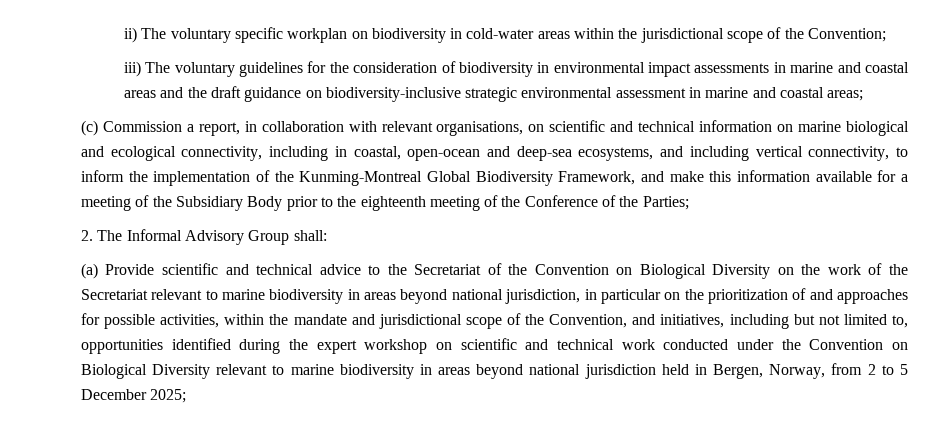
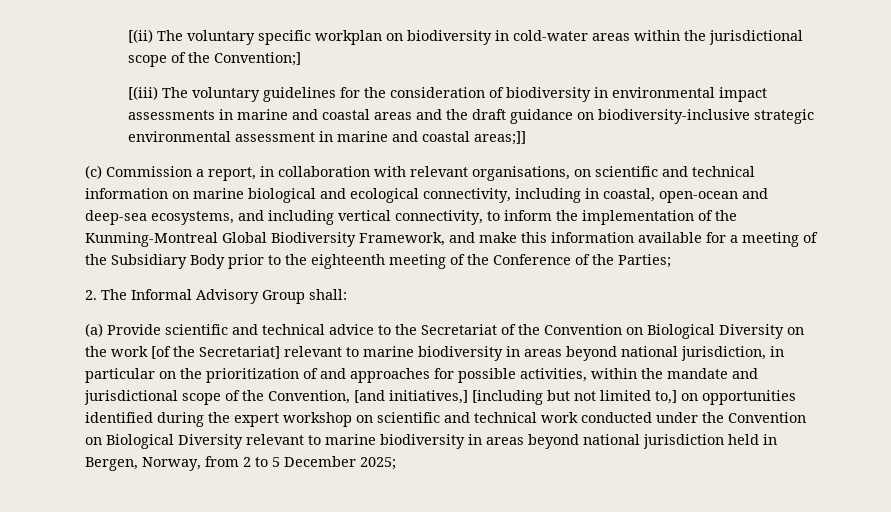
- ii) The voluntary specific workplan on biodiversity in cold-water areas within the jurisdictional scope of the Convention;
- iii) The voluntary guidelines for the consideration of biodiversity in environmental impact assessments in marine and coastal areas and the draft guidance on biodiversity-inclusive strategic environmental assessment in marine and coastal areas;
+ [(ii) The voluntary specific workplan on biodiversity in cold-water areas within the jurisdictional scope of the Convention;]
+ [(iii) The voluntary guidelines for the consideration of biodiversity in environmental impact assessments in marine and coastal areas and the draft guidance on biodiversity-inclusive strategic environmental assessment in marine and coastal areas;]]
- (a) Provide scientific and technical advice to the Secretariat of the Convention on Biological Diversity on the work of the Secretariat relevant to marine biodiversity in areas beyond national jurisdiction, in particular on the prioritization of and approaches for possible activities, within the mandate and jurisdictional scope of the Convention, and initiatives, including but not limited to, opportunities identified during the expert workshop on scientific and technical work conducted under the Convention on Biological Diversity relevant to marine biodiversity in areas beyond national jurisdiction held in Bergen, Norway, from 2 to 5 December 2025;
+ (a) Provide scientific and technical advice to the Secretariat of the Convention on Biological Diversity on the work [of the Secretariat] relevant to marine biodiversity in areas beyond national jurisdiction, in particular on the prioritization of and approaches for possible activities, within the mandate and jurisdictional scope of the Convention, [and initiatives,] [including but not limited to,] on opportunities identified during the expert workshop on scientific and technical work conducted under the Convention on Biological Diversity relevant to marine biodiversity in areas beyond national jurisdiction held in Bergen, Norway, from 2 to 5 December 2025;

